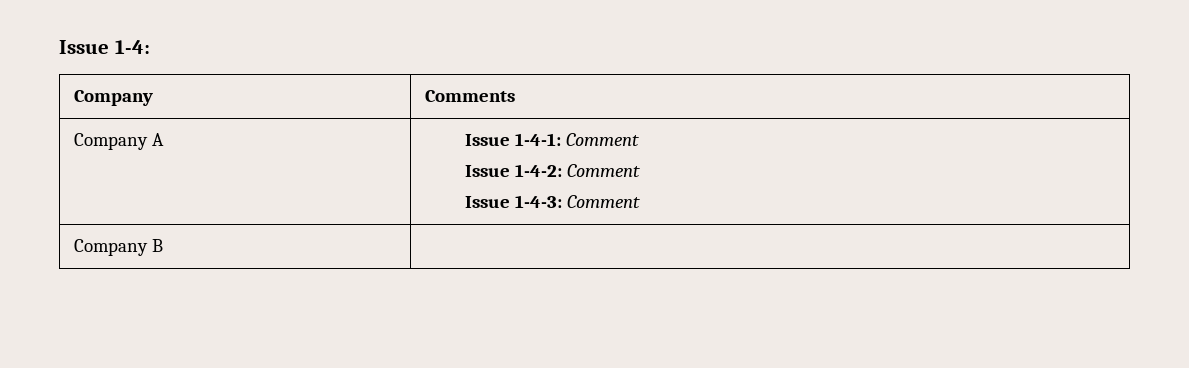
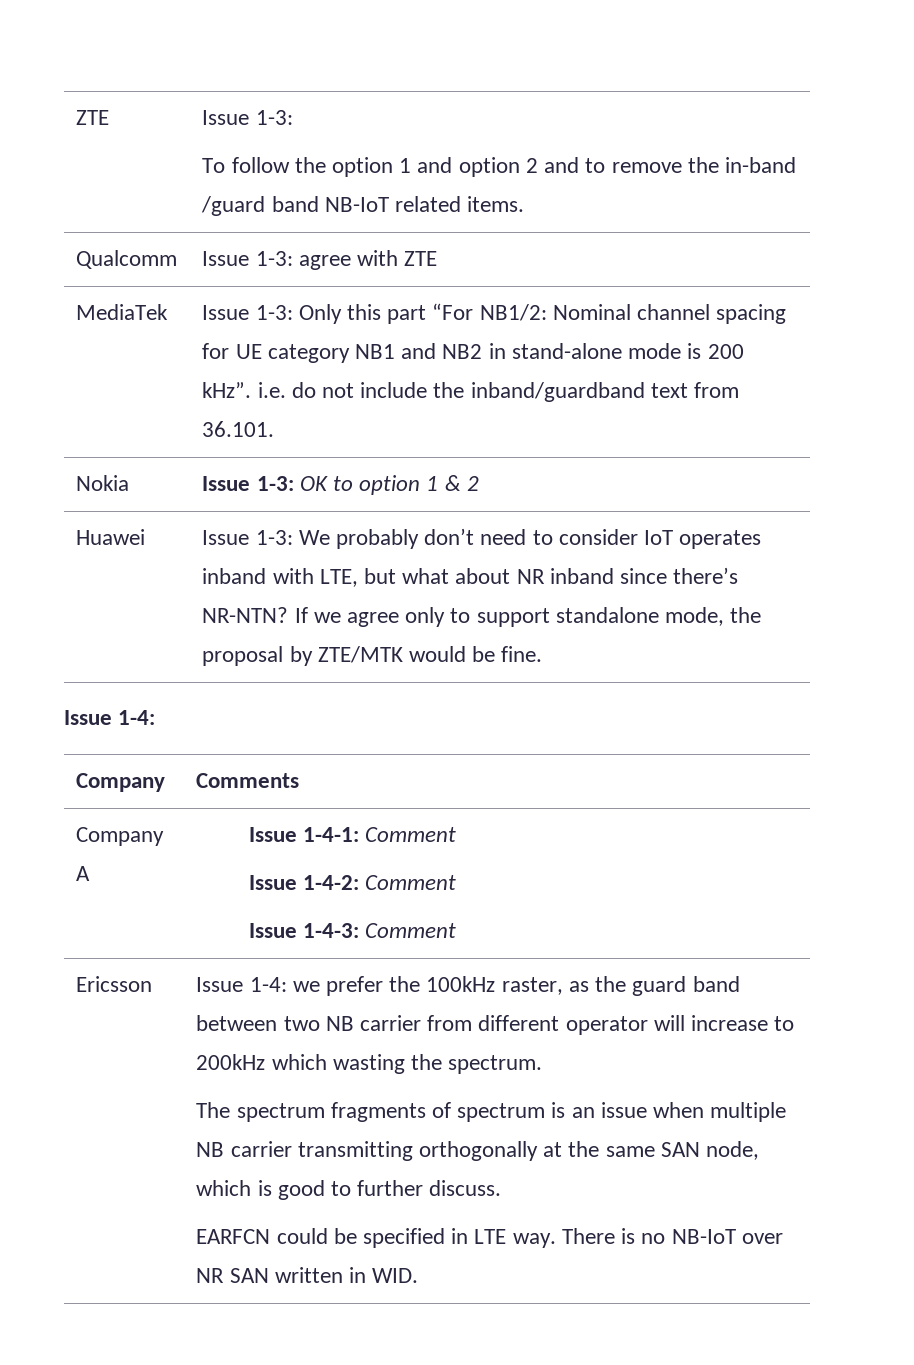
+ ZTE | Issue 1-3:
+ To follow the option 1 and option 2 and to remove the in-band /guard band NB-IoT related items.
+ Qualcomm | Issue 1-3: agree with ZTE
+ MediaTek | Issue 1-3: Only this part “For NB1/2: Nominal channel spacing for UE category NB1 and NB2 in stand-alone mode is 200 kHz”. i.e. do not include the inband/guardband text from 36.101.
+ Nokia | Issue 1-3: OK to option 1 & 2
+ Huawei | Issue 1-3: We probably don’t need to consider IoT operates inband with LTE, but what about NR inband since there’s NR-NTN? If we agree only to support standalone mode, the proposal by ZTE/MTK would be fine.
- Company B
+ Ericsson | Issue 1-4: we prefer the 100kHz raster, as the guard band between two NB carrier from different operator will increase to 200kHz which wasting the spectrum.
+ The spectrum fragments of spectrum is an issue when multiple NB carrier transmitting orthogonally at the same SAN node, which is good to further discuss.
+ EARFCN could be specified in LTE way. There is no NB-IoT over NR SAN written in WID.

